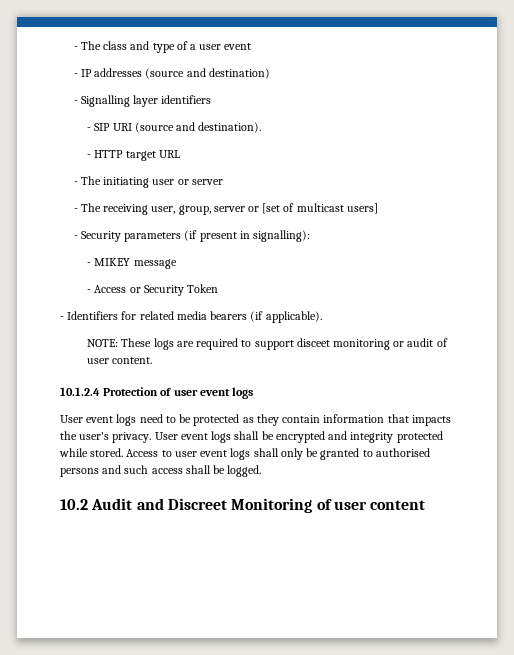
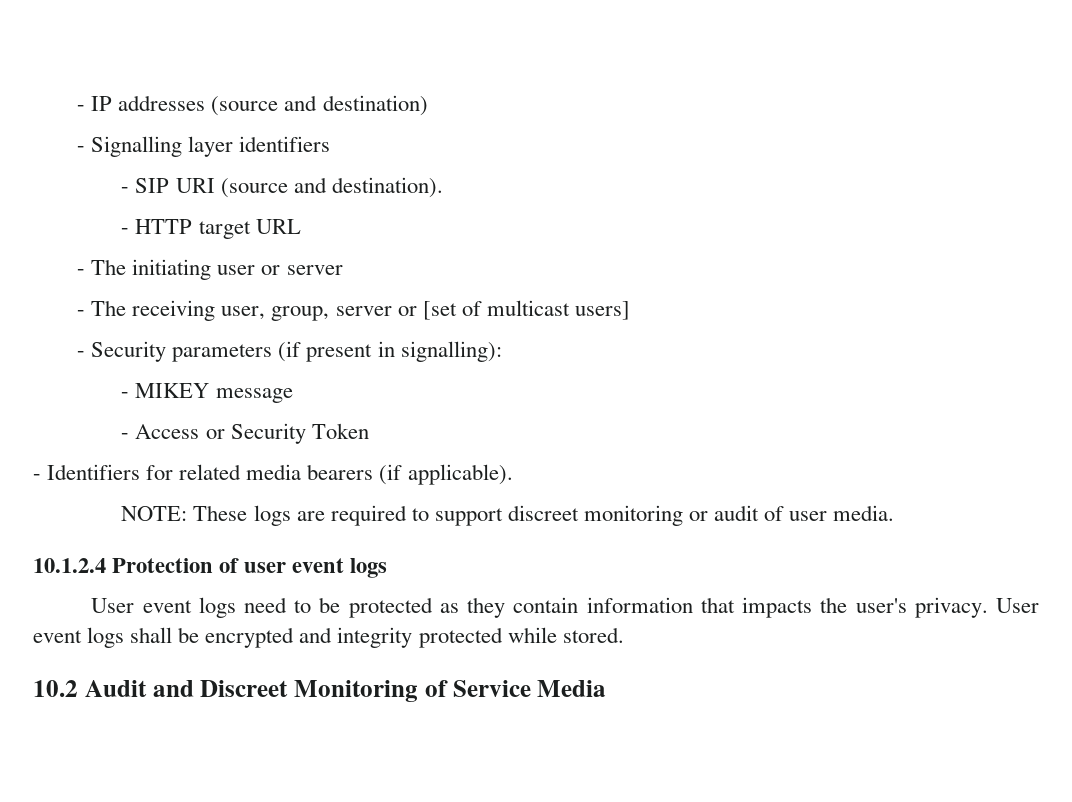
- - The class and type of a user event
- NOTE: These logs are required to support disceet monitoring or audit of user content.
+ NOTE: These logs are required to support discreet monitoring or audit of user media.
- Access to user event logs shall only be granted to authorised persons and such access shall be logged.
- 10.2 Audit and Discreet Monitoring of user content
+ 10.2 Audit and Discreet Monitoring of Service Media

